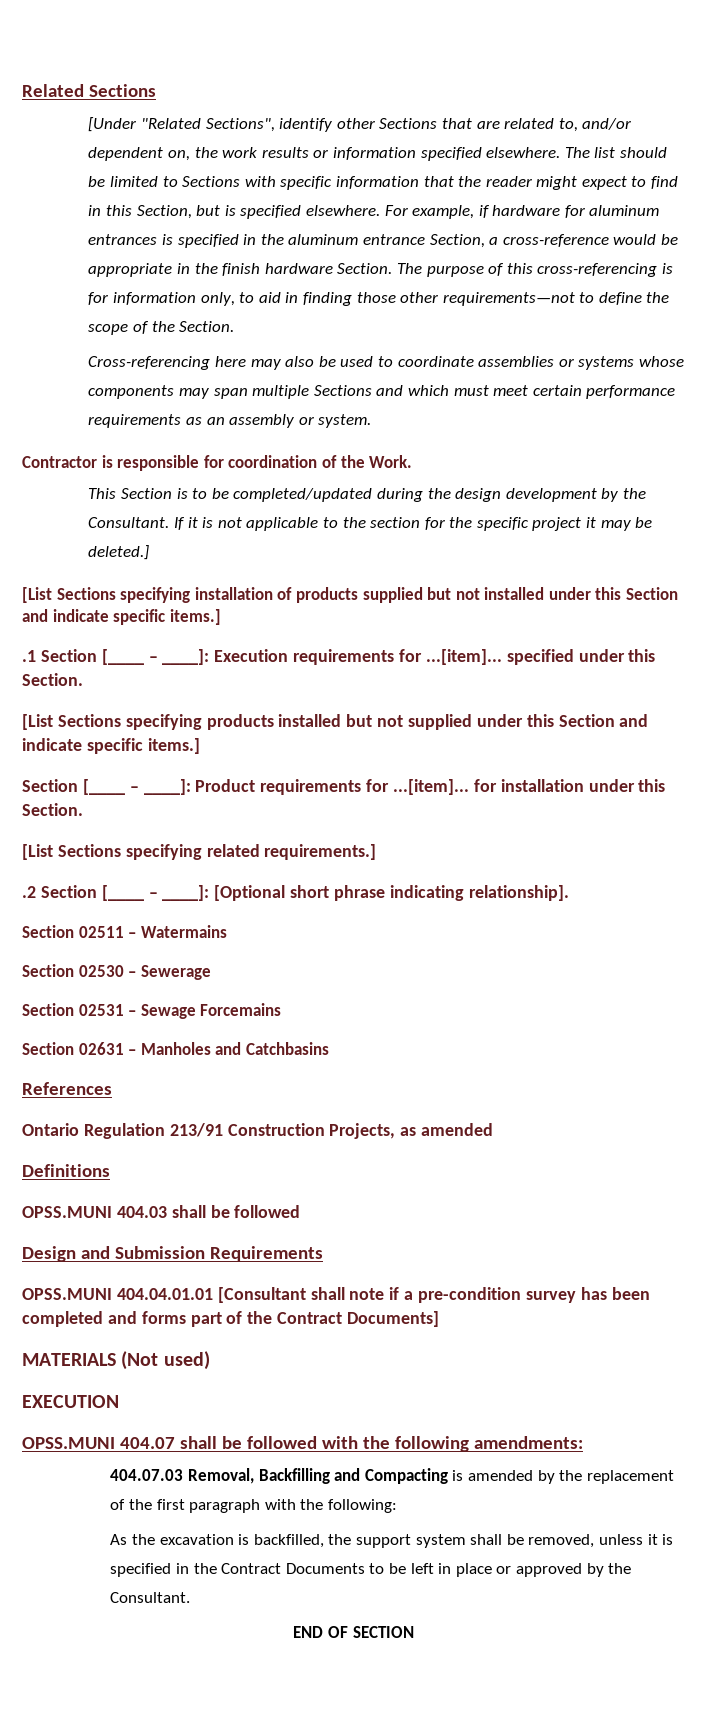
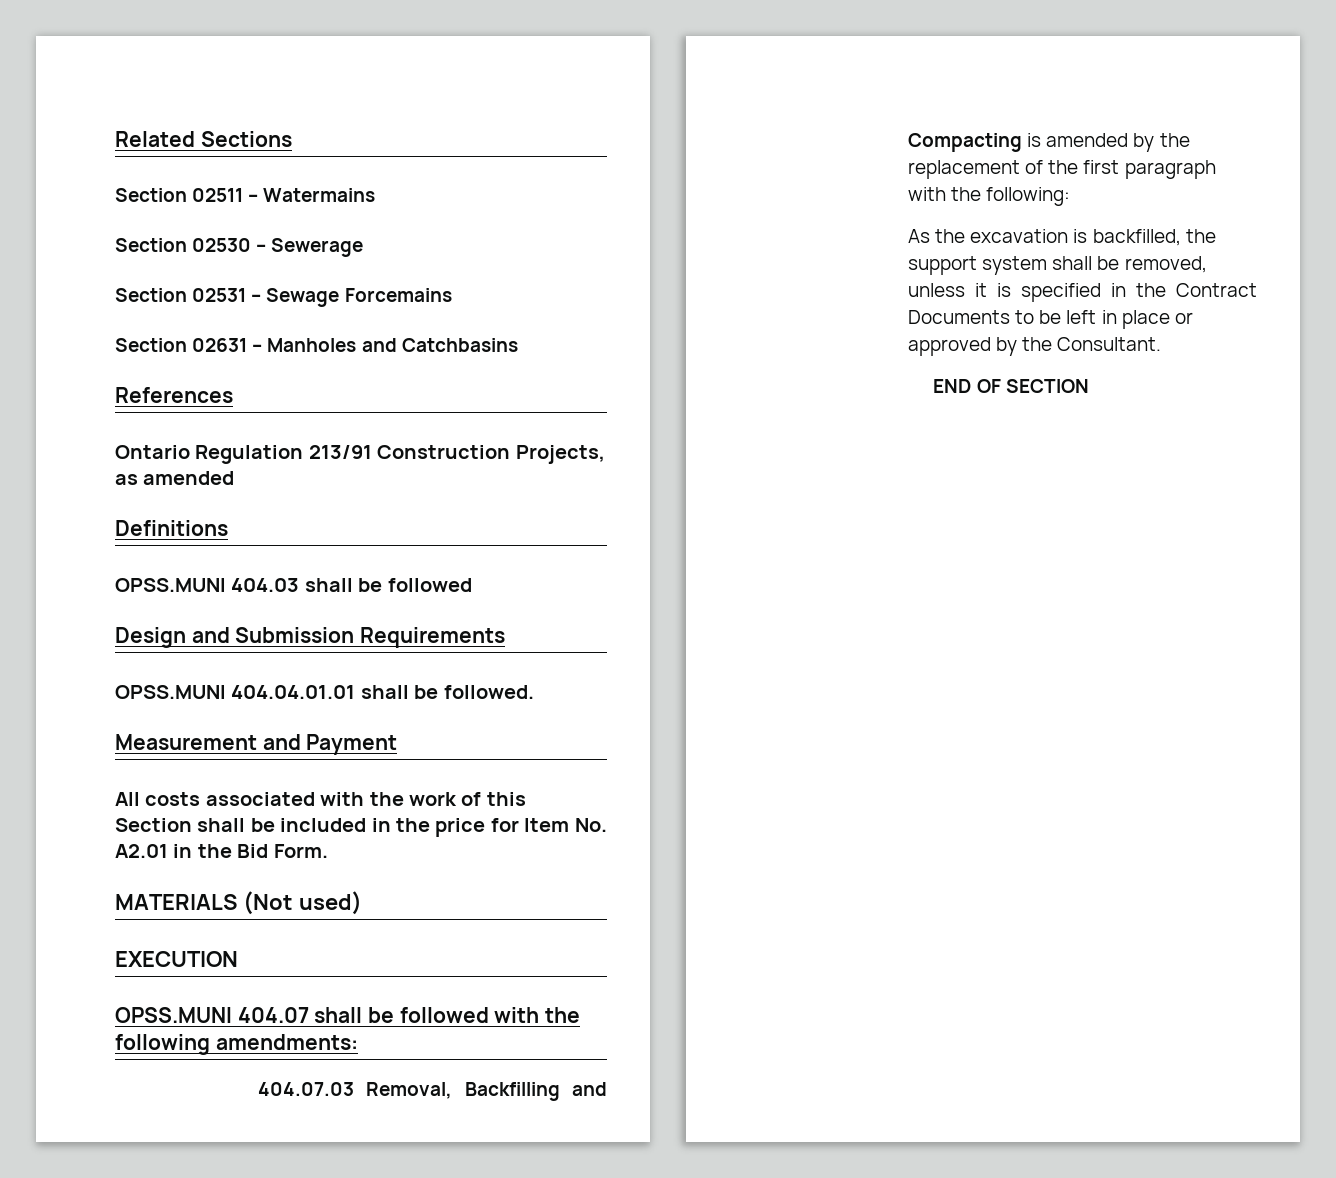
- [Under "Related Sections", identify other Sections that are related to, and/or dependent on, the work results or information specified elsewhere. The list should be limited to Sections with specific information that the reader might expect to find in this Section, but is specified elsewhere. For example, if hardware for aluminum entrances is specified in the aluminum entrance Section, a cross-reference would be appropriate in the finish hardware Section. The purpose of this cross-referencing is for information only, to aid in finding those other requirements—not to define the scope of the Section.
- Cross-referencing here may also be used to coordinate assemblies or systems whose components may span multiple Sections and which must meet certain performance requirements as an assembly or system.
- Contractor is responsible for coordination of the Work.
- This Section is to be completed/updated during the design development by the Consultant. If it is not applicable to the section for the specific project it may be deleted.]
- [List Sections specifying installation of products supplied but not installed under this Section and indicate specific items.]
- .1 Section [____ – ____]: Execution requirements for ...[item]... specified under this Section.
- [List Sections specifying products installed but not supplied under this Section and indicate specific items.]
- Section [____ – ____]: Product requirements for ...[item]... for installation under this Section.
- [List Sections specifying related requirements.]
- .2 Section [____ – ____]: [Optional short phrase indicating relationship].
- OPSS.MUNI 404.04.01.01 [Consultant shall note if a pre-condition survey has been completed and forms part of the Contract Documents]
+ OPSS.MUNI 404.04.01.01 shall be followed.
+ Measurement and Payment
+ All costs associated with the work of this Section shall be included in the price for Item No. A2.01 in the Bid Form.

